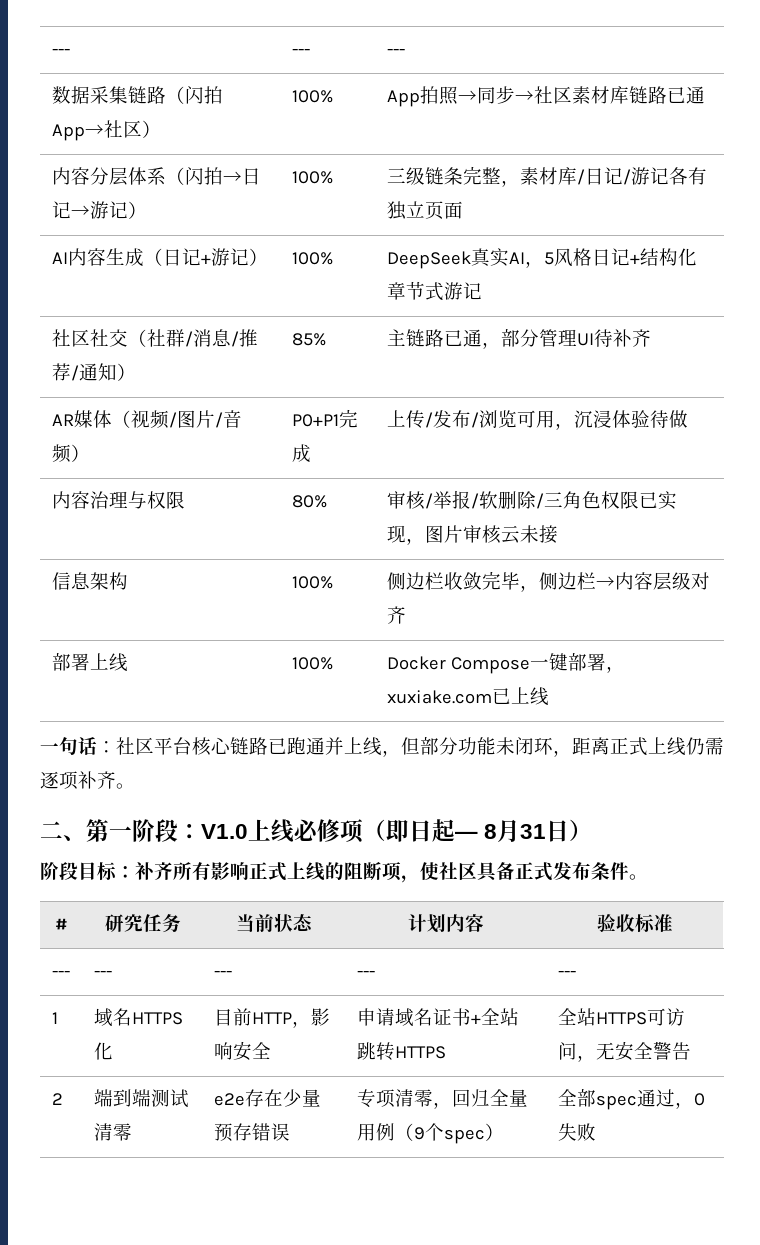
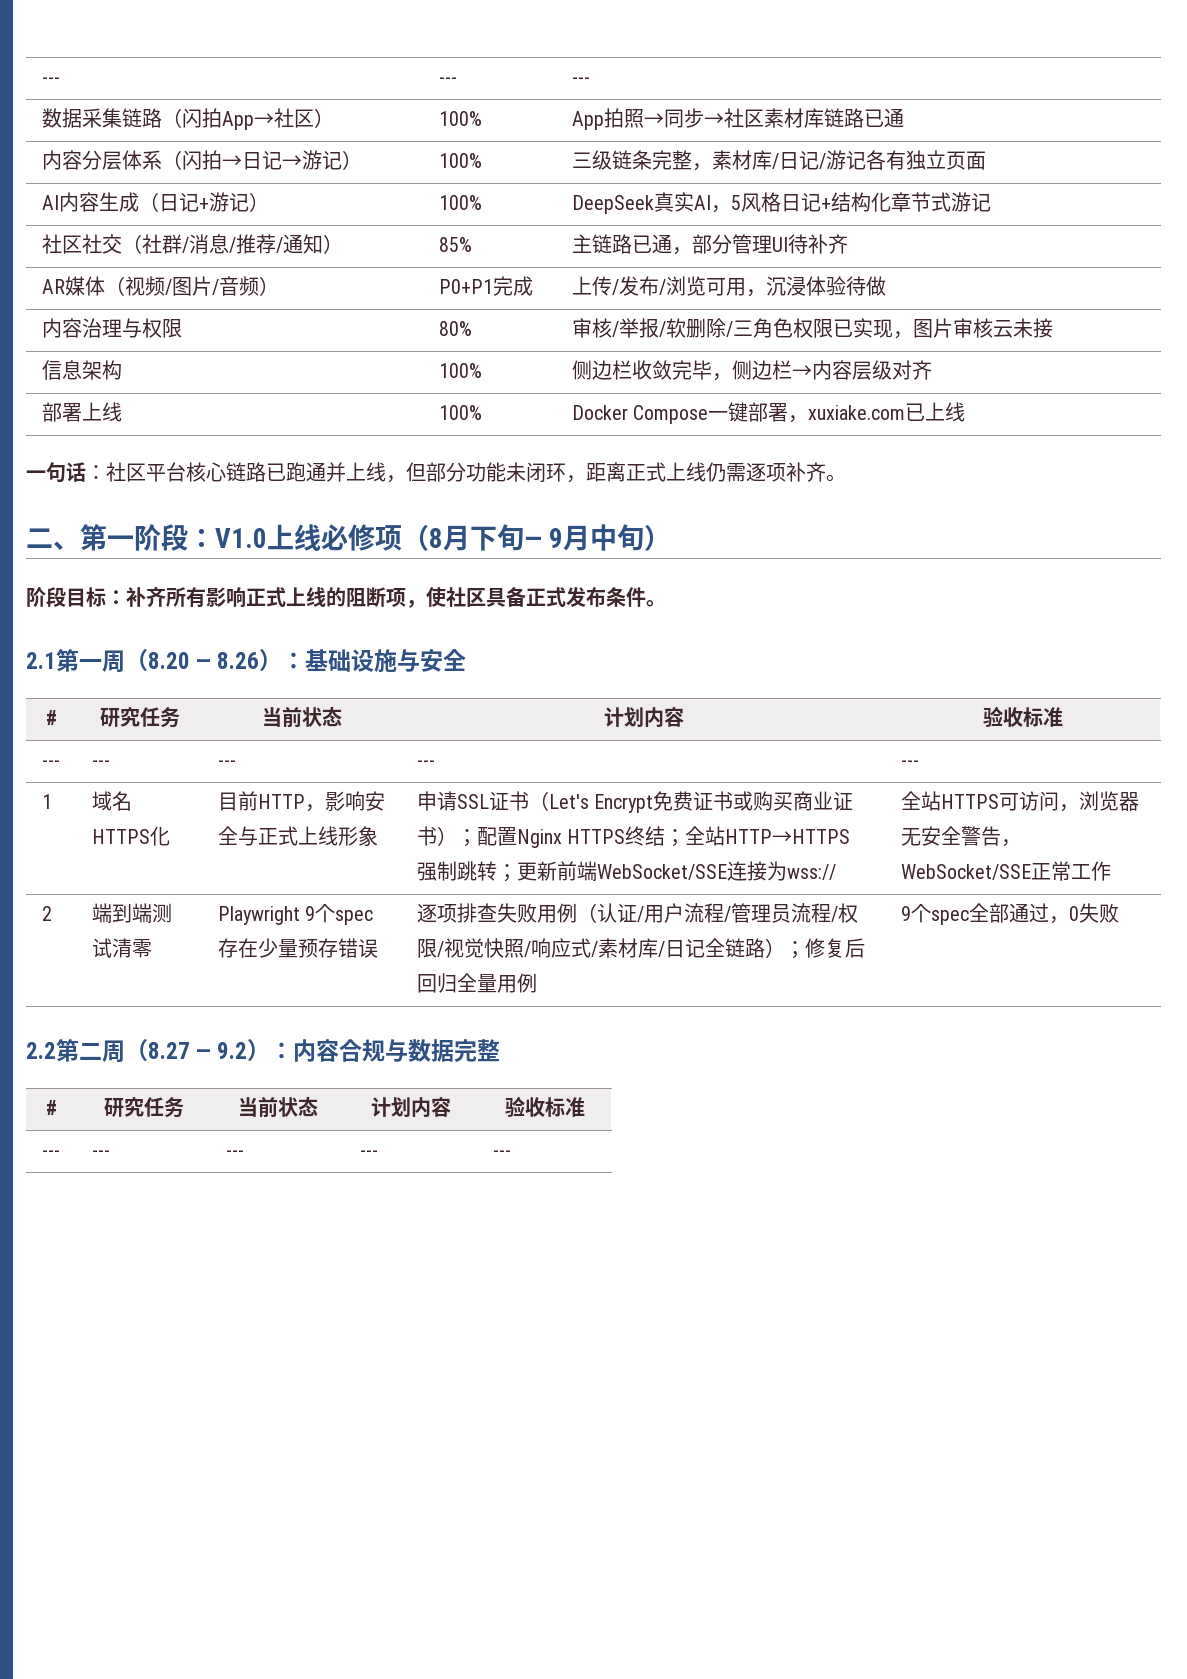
- 二、第一阶段：V1.0上线必修项（即日起— 8月31日）
+ 二、第一阶段：V1.0上线必修项（8月下旬— 9月中旬）
+ 2.1第一周（8.20 — 8.26）：基础设施与安全
- 目前HTTP，影响安全 | 申请域名证书+全站跳转HTTPS
+ 目前HTTP，影响安全与正式上线形象 | 申请SSL证书（Let's Encrypt免费证书或购买商业证书）；配置Nginx HTTPS终结；全站HTTP→HTTPS强制跳转；更新前端WebSocket/SSE连接为wss://
- 全站HTTPS可访问，无安全警告
+ 全站HTTPS可访问，浏览器无安全警告，WebSocket/SSE正常工作
- e2e存在少量预存错误
+ Playwright 9个spec存在少量预存错误
- 专项清零，回归全量用例（9个spec） | 全部spec通过，0失败
+ 逐项排查失败用例（认证/用户流程/管理员流程/权限/视觉快照/响应式/素材库/日记全链路）；修复后回归全量用例 | 9个spec全部通过，0失败
+ 2.2第二周（8.27 — 9.2）：内容合规与数据完整
+ # | 研究任务 | 当前状态 | 计划内容 | 验收标准
+ --- | --- | --- | --- | ---

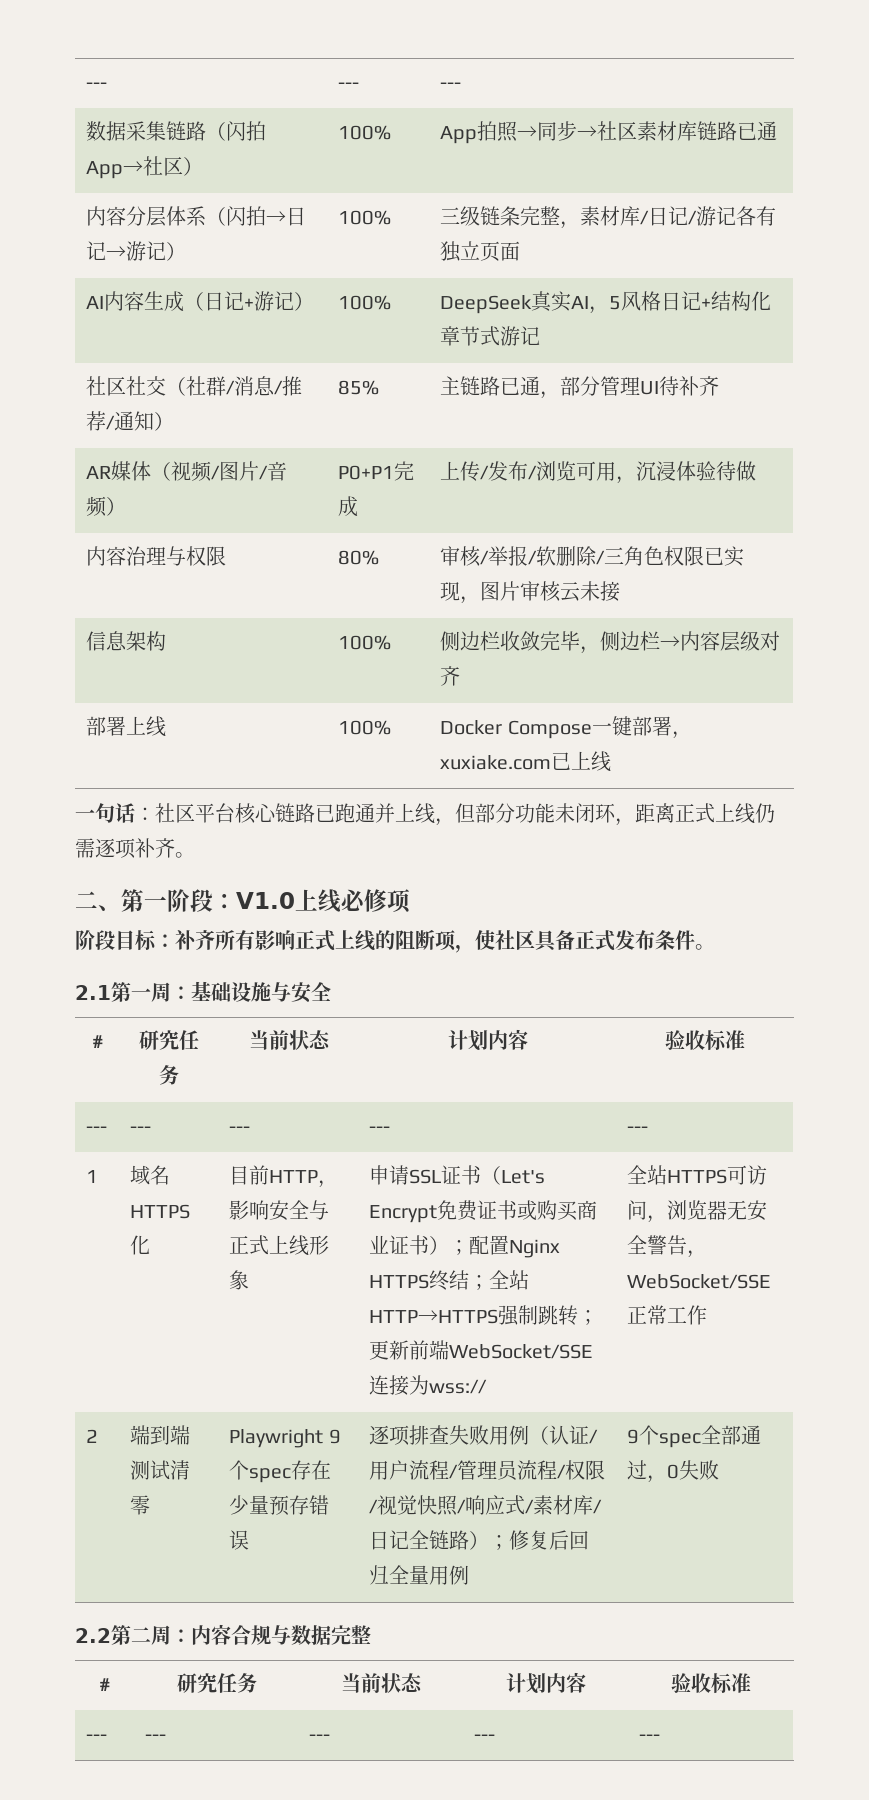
- 二、第一阶段：V1.0上线必修项（8月下旬— 9月中旬）
+ 二、第一阶段：V1.0上线必修项
- 2.1第一周（8.20 — 8.26）：基础设施与安全
+ 2.1第一周：基础设施与安全
- 2.2第二周（8.27 — 9.2）：内容合规与数据完整
+ 2.2第二周：内容合规与数据完整

